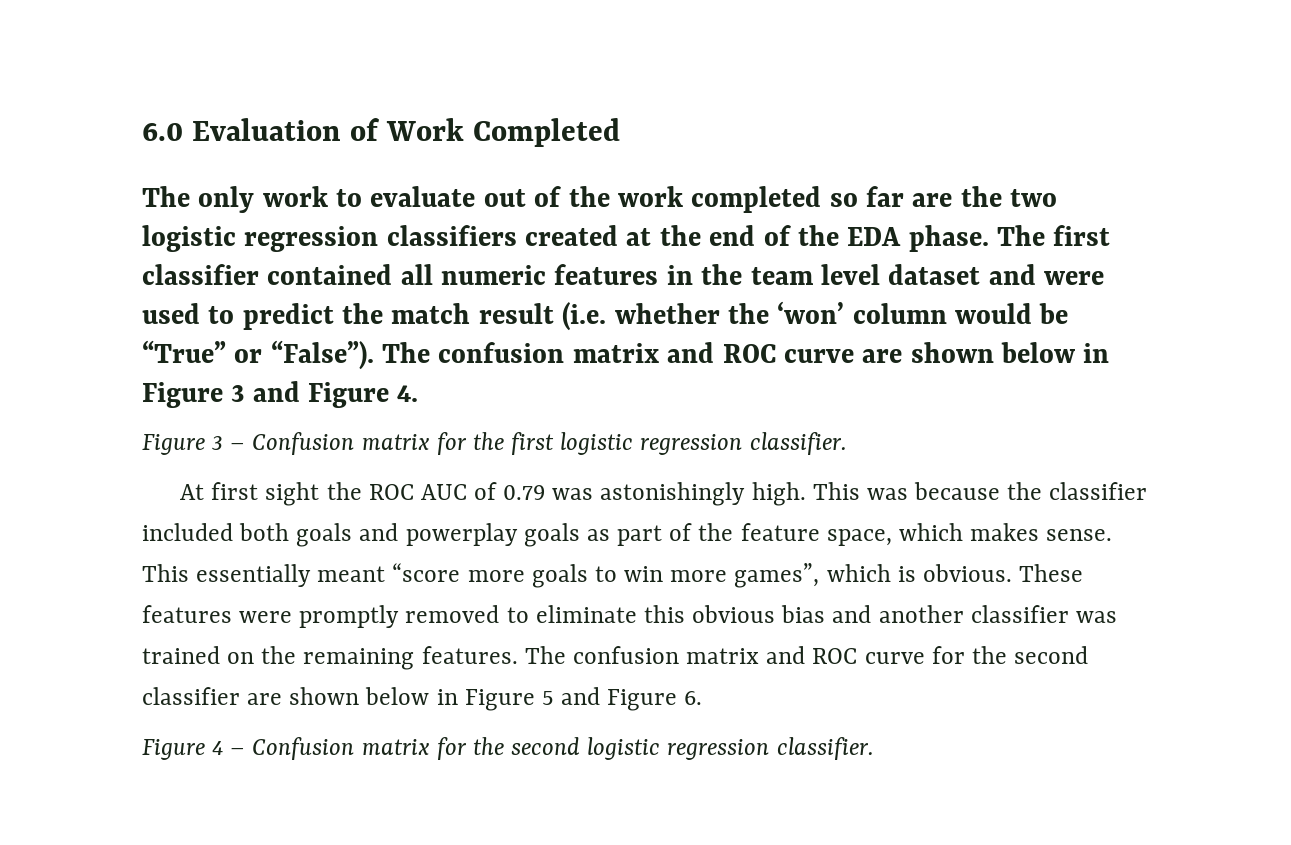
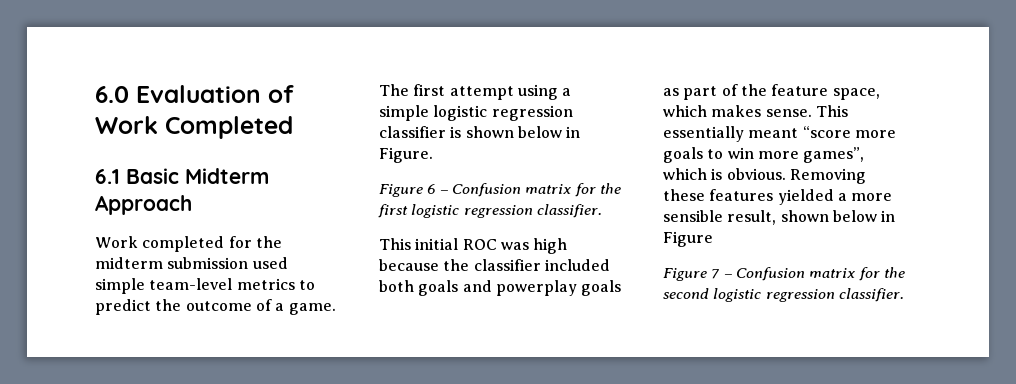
- The only work to evaluate out of the work completed so far are the two logistic regression classifiers created at the end of the EDA phase. The first classifier contained all numeric features in the team level dataset and were used to predict the match result (i.e. whether the ‘won’ column would be “True” or “False”). The confusion matrix and ROC curve are shown below in Figure 3 and Figure 4.
- Figure 3 – Confusion matrix for the first logistic regression classifier.
+ 6.1 Basic Midterm Approach
+ Work completed for the midterm submission used simple team-level metrics to predict the outcome of a game. The first attempt using a simple logistic regression classifier is shown below in Figure.
+ Figure 6 – Confusion matrix for the first logistic regression classifier.
- At first sight the ROC AUC of 0.79 was astonishingly high. This was because the classifier included both goals and powerplay goals as part of the feature space, which makes sense.
+ This initial ROC was high because the classifier included both goals and powerplay goals as part of the feature space, which makes sense.
- These features were promptly removed to eliminate this obvious bias and another classifier was trained on the remaining features. The confusion matrix and ROC curve for the second classifier are shown below in Figure 5 and Figure 6.
- Figure 4 – Confusion matrix for the second logistic regression classifier.
+ Removing these features yielded a more sensible result, shown below in Figure
+ Figure 7 – Confusion matrix for the second logistic regression classifier.

